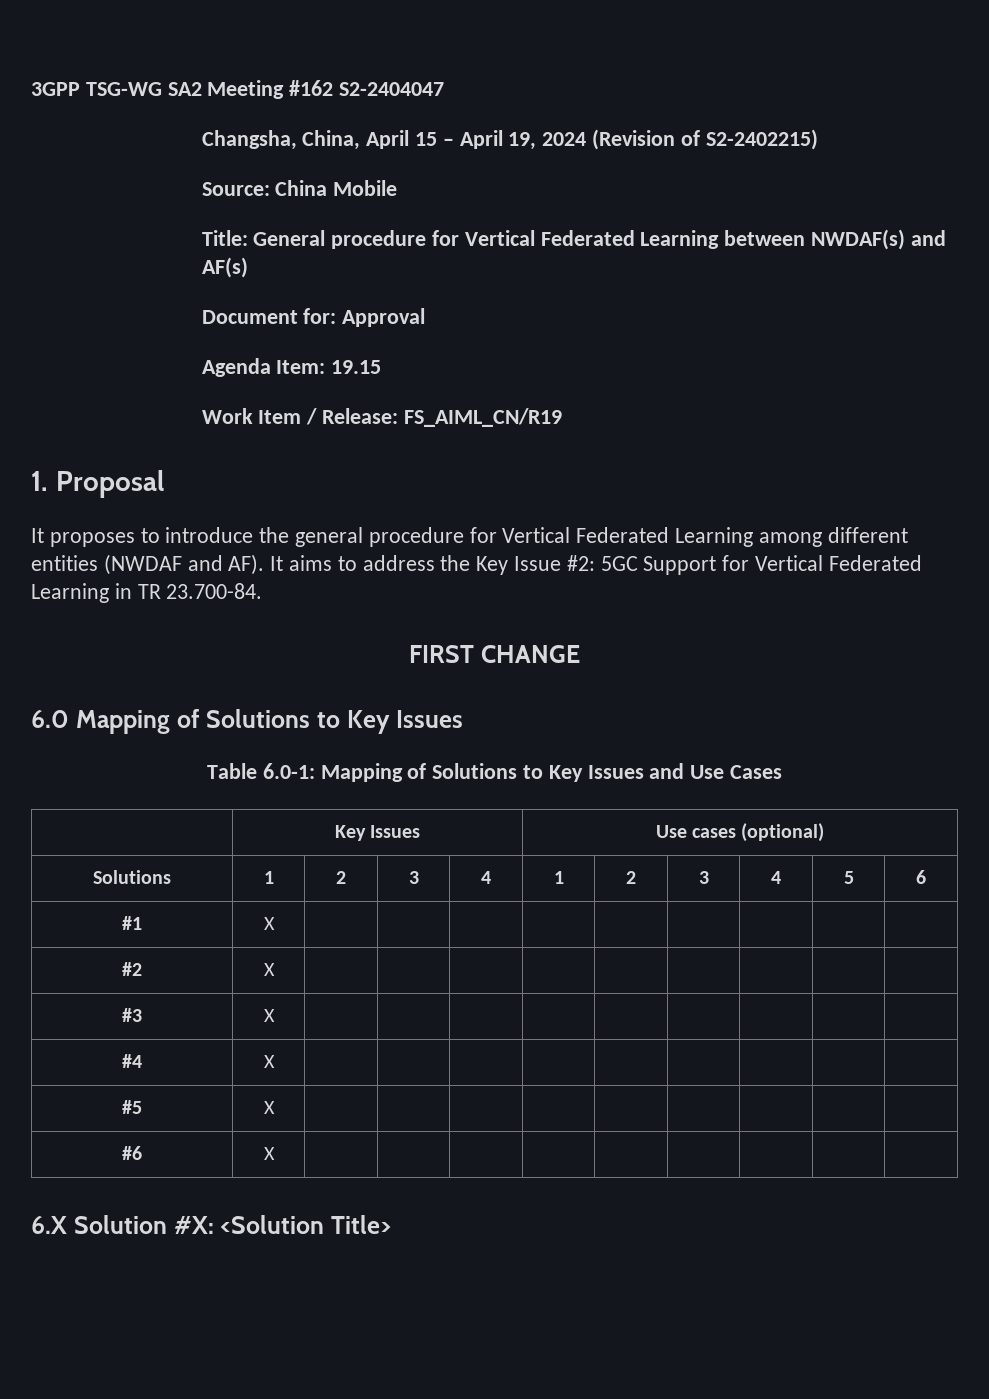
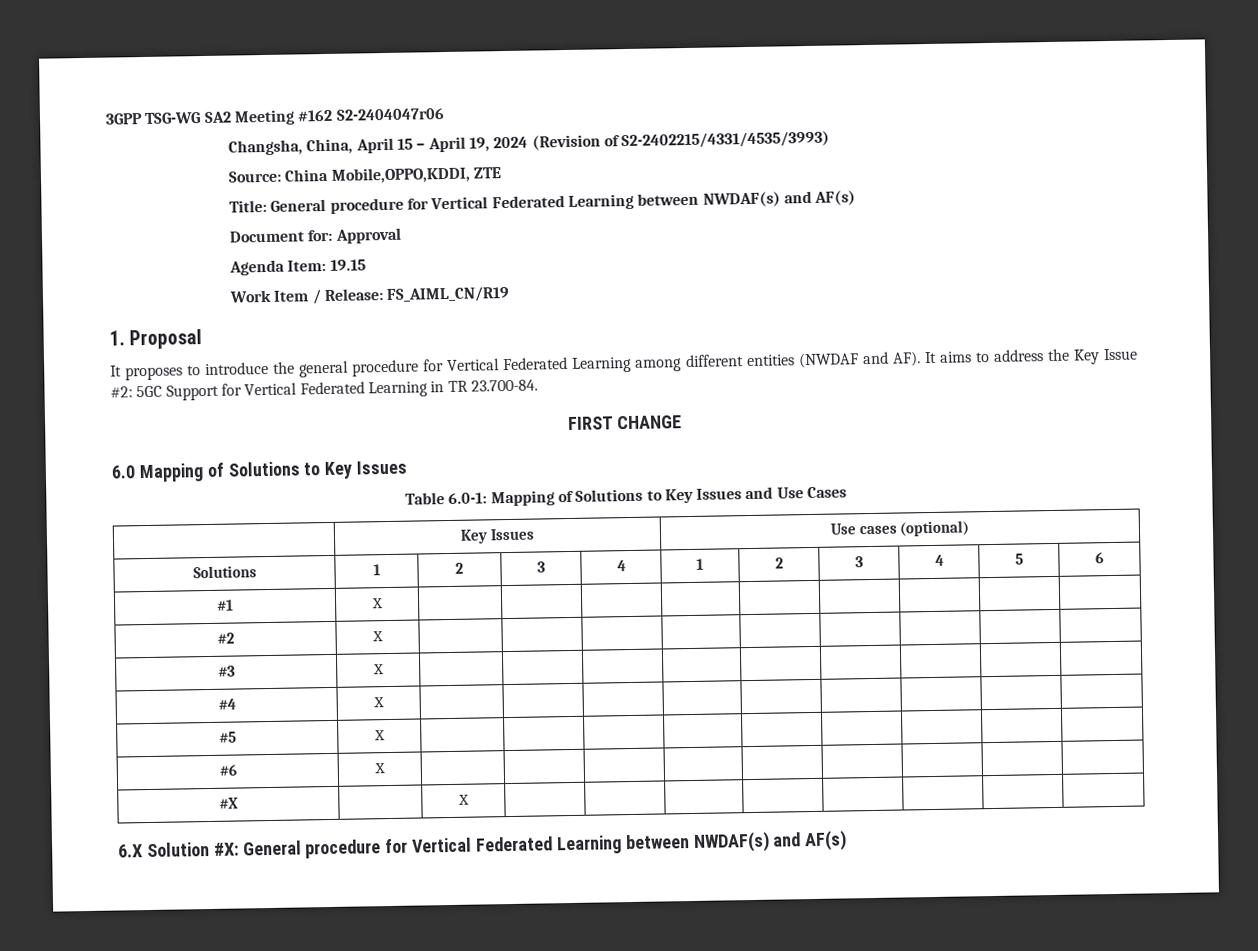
- 3GPP TSG-WG SA2 Meeting #162 S2-2404047
+ 3GPP TSG-WG SA2 Meeting #162 S2-2404047r06
- Changsha, China, April 15 – April 19, 2024 (Revision of S2-2402215)
+ Changsha, China, April 15 – April 19, 2024 (Revision of S2-2402215/4331/4535/3993)
- Source: China Mobile
+ Source: China Mobile,OPPO,KDDI, ZTE
+ #X | | X | | | | | | | |
- 6.X Solution #X: <Solution Title>
+ 6.X Solution #X: General procedure for Vertical Federated Learning between NWDAF(s) and AF(s)

